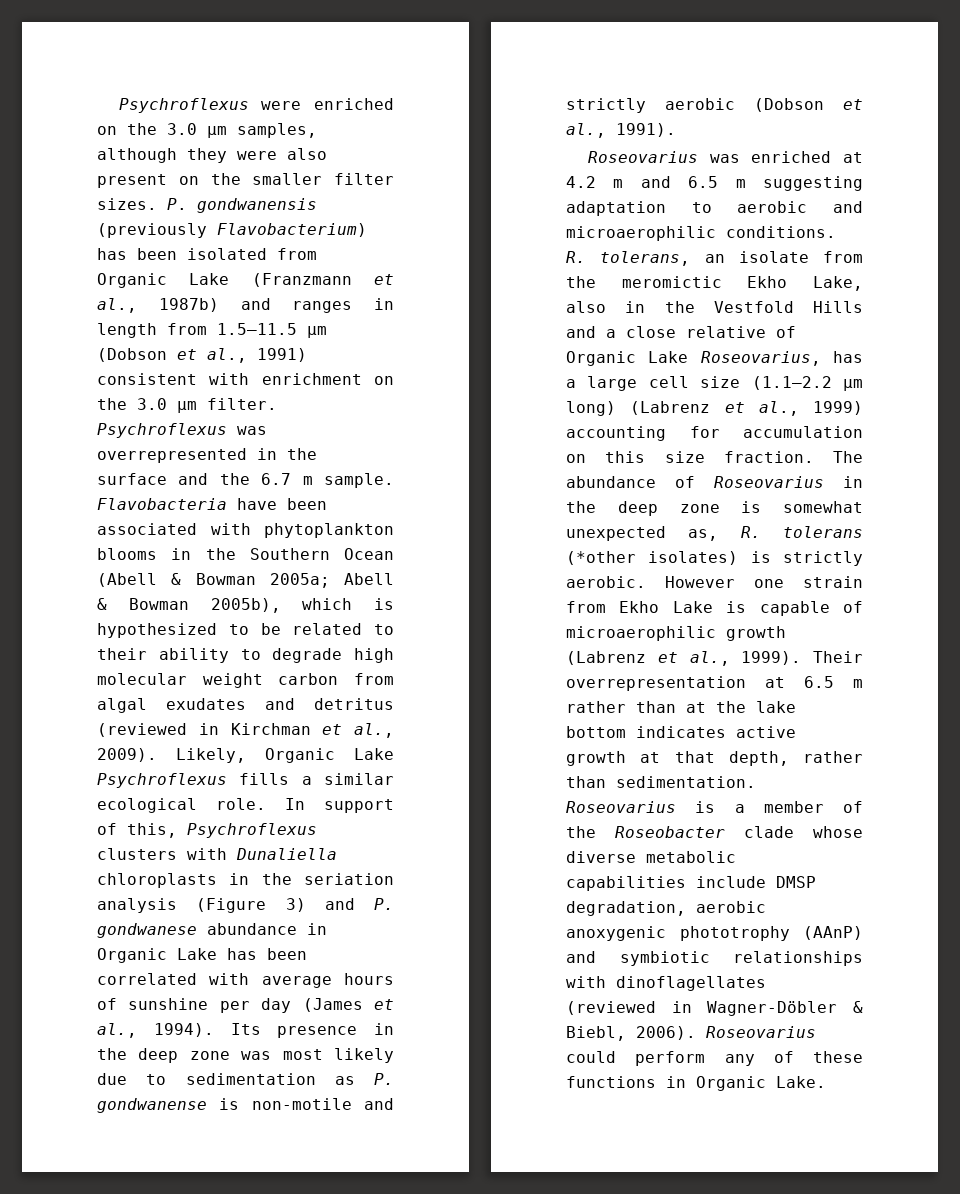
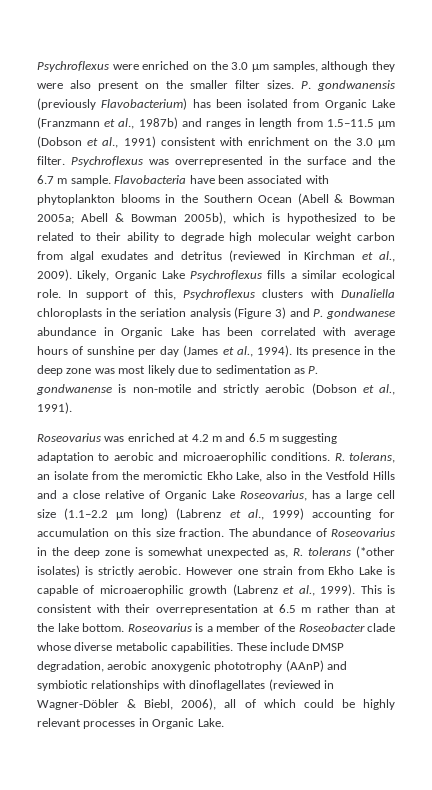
- Their overrepresentation at 6.5 m rather than at the lake bottom indicates active growth at that depth, rather than sedimentation.
+ This is consistent with their overrepresentation at 6.5 m rather than at the lake bottom.
- Roseovarius is a member of the Roseobacter clade whose diverse metabolic capabilities include DMSP degradation, aerobic anoxygenic phototrophy (AAnP) and symbiotic relationships with dinoflagellates (reviewed in Wagner-Döbler & Biebl, 2006). Roseovarius could perform any of these functions in Organic Lake.
+ Roseovarius is a member of the Roseobacter clade whose diverse metabolic capabilities. These include DMSP degradation, aerobic anoxygenic phototrophy (AAnP) and symbiotic relationships with dinoflagellates (reviewed in Wagner-Döbler & Biebl, 2006), all of which could be highly relevant processes in Organic Lake.

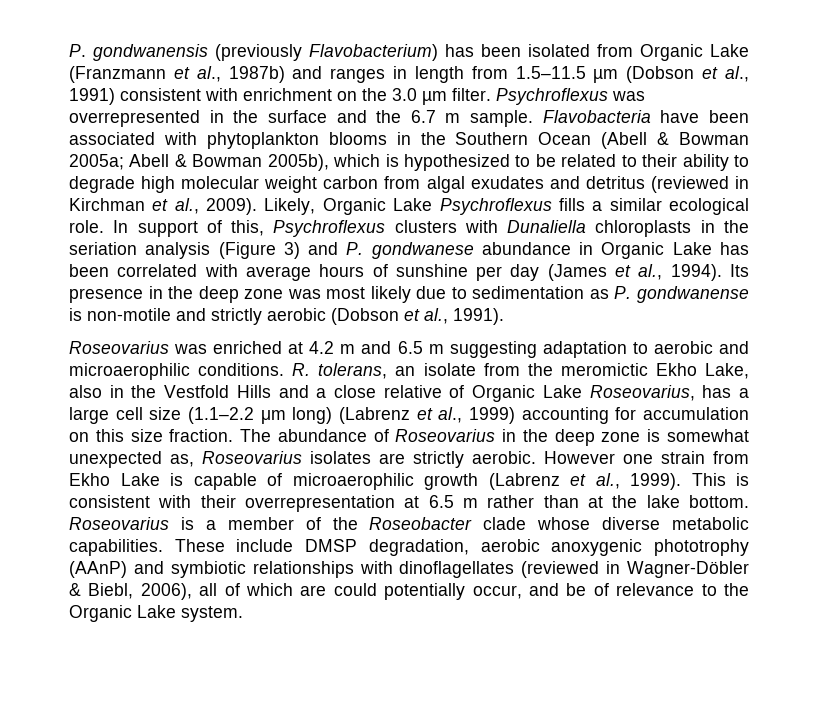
- Psychroflexus were enriched on the 3.0 µm samples, although they were also present on the smaller filter sizes.
- The abundance of Roseovarius in the deep zone is somewhat unexpected as, R. tolerans (*other isolates) is strictly aerobic.
+ The abundance of Roseovarius in the deep zone is somewhat unexpected as, Roseovarius isolates are strictly aerobic.
- These include DMSP degradation, aerobic anoxygenic phototrophy (AAnP) and symbiotic relationships with dinoflagellates (reviewed in Wagner-Döbler & Biebl, 2006), all of which could be highly relevant processes in Organic Lake.
+ These include DMSP degradation, aerobic anoxygenic phototrophy (AAnP) and symbiotic relationships with dinoflagellates (reviewed in Wagner-Döbler & Biebl, 2006), all of which are could potentially occur, and be of relevance to the Organic Lake system.

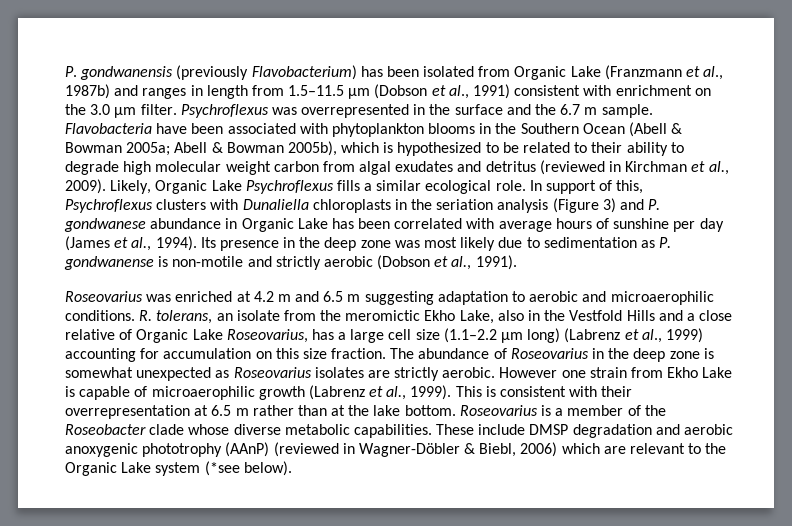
- The abundance of Roseovarius in the deep zone is somewhat unexpected as, Roseovarius isolates are strictly aerobic.
+ The abundance of Roseovarius in the deep zone is somewhat unexpected as Roseovarius isolates are strictly aerobic.
- These include DMSP degradation, aerobic anoxygenic phototrophy (AAnP) and symbiotic relationships with dinoflagellates (reviewed in Wagner-Döbler & Biebl, 2006), all of which are could potentially occur, and be of relevance to the Organic Lake system.
+ These include DMSP degradation and aerobic anoxygenic phototrophy (AAnP) (reviewed in Wagner-Döbler & Biebl, 2006) which are relevant to the Organic Lake system (*see below).

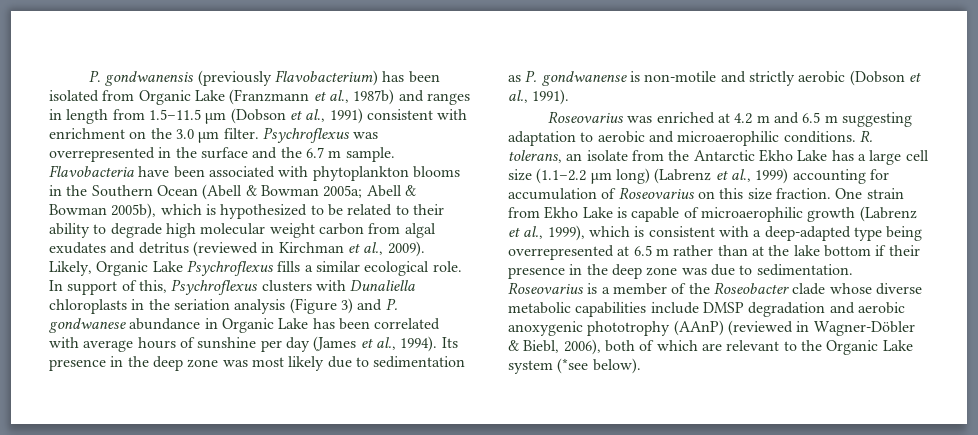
- R. tolerans, an isolate from the meromictic Ekho Lake, also in the Vestfold Hills and a close relative of Organic Lake Roseovarius, has a large cell size (1.1–2.2 μm long) (Labrenz et al., 1999) accounting for accumulation on this size fraction.
+ R. tolerans, an isolate from the Antarctic Ekho Lake has a large cell size (1.1–2.2 μm long) (Labrenz et al., 1999) accounting for accumulation of Roseovarius on this size fraction.
- The abundance of Roseovarius in the deep zone is somewhat unexpected as Roseovarius isolates are strictly aerobic. However one strain from Ekho Lake is capable of microaerophilic growth (Labrenz et al., 1999). This is consistent with their overrepresentation at 6.5 m rather than at the lake bottom.
+ One strain from Ekho Lake is capable of microaerophilic growth (Labrenz et al., 1999), which is consistent with a deep-adapted type being overrepresented at 6.5 m rather than at the lake bottom if their presence in the deep zone was due to sedimentation.
- Roseovarius is a member of the Roseobacter clade whose diverse metabolic capabilities. These include DMSP degradation and aerobic anoxygenic phototrophy (AAnP) (reviewed in Wagner-Döbler & Biebl, 2006) which are relevant to the Organic Lake system (*see below).
+ Roseovarius is a member of the Roseobacter clade whose diverse metabolic capabilities include DMSP degradation and aerobic anoxygenic phototrophy (AAnP) (reviewed in Wagner-Döbler & Biebl, 2006), both of which are relevant to the Organic Lake system (*see below).

